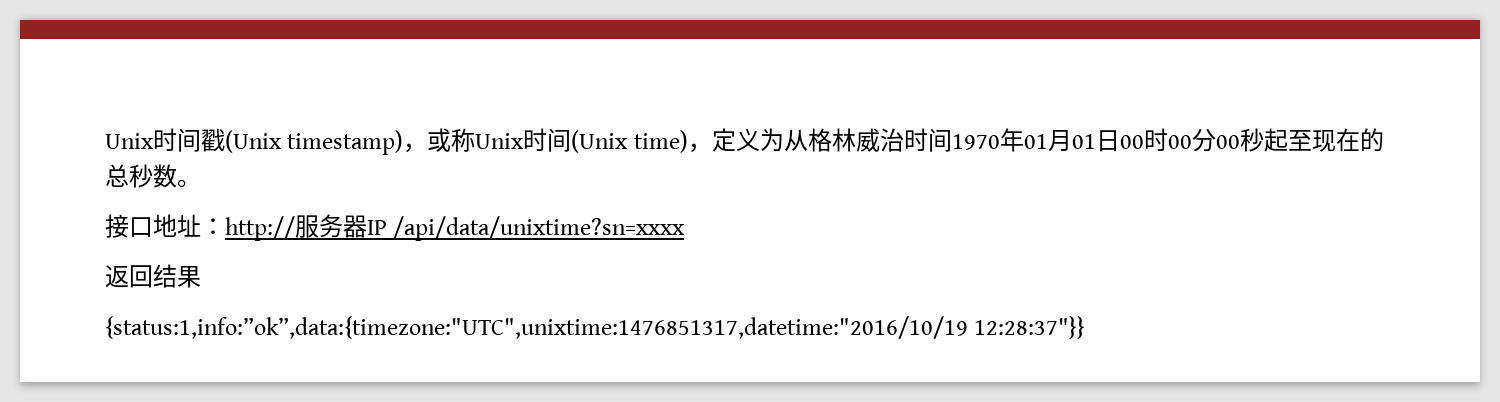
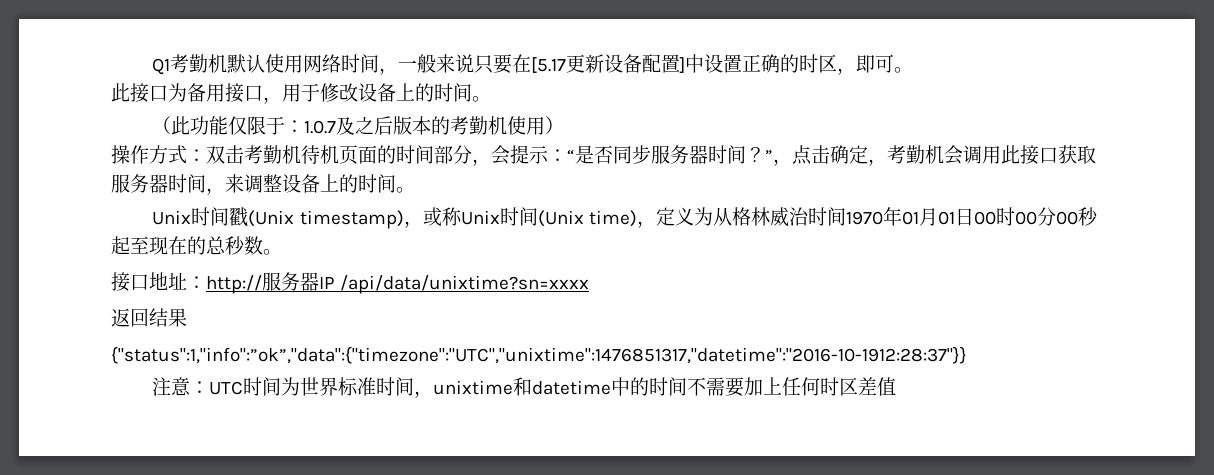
+ Q1考勤机默认使用网络时间，一般来说只要在[5.17更新设备配置]中设置正确的时区，即可。
+ 此接口为备用接口，用于修改设备上的时间。
+ （此功能仅限于：1.0.7及之后版本的考勤机使用）
+ 操作方式：双击考勤机待机页面的时间部分，会提示：“是否同步服务器时间？”，点击确定，考勤机会调用此接口获取服务器时间，来调整设备上的时间。
- {status:1,info:”ok”,data:{timezone:"UTC",unixtime:1476851317,datetime:"2016/10/19 12:28:37"}}
+ {"status":1,"info":”ok”,"data":{"timezone":"UTC","unixtime":1476851317,"datetime":"2016-10-1912:28:37"}}
+ 注意：UTC时间为世界标准时间，unixtime和datetime中的时间不需要加上任何时区差值

